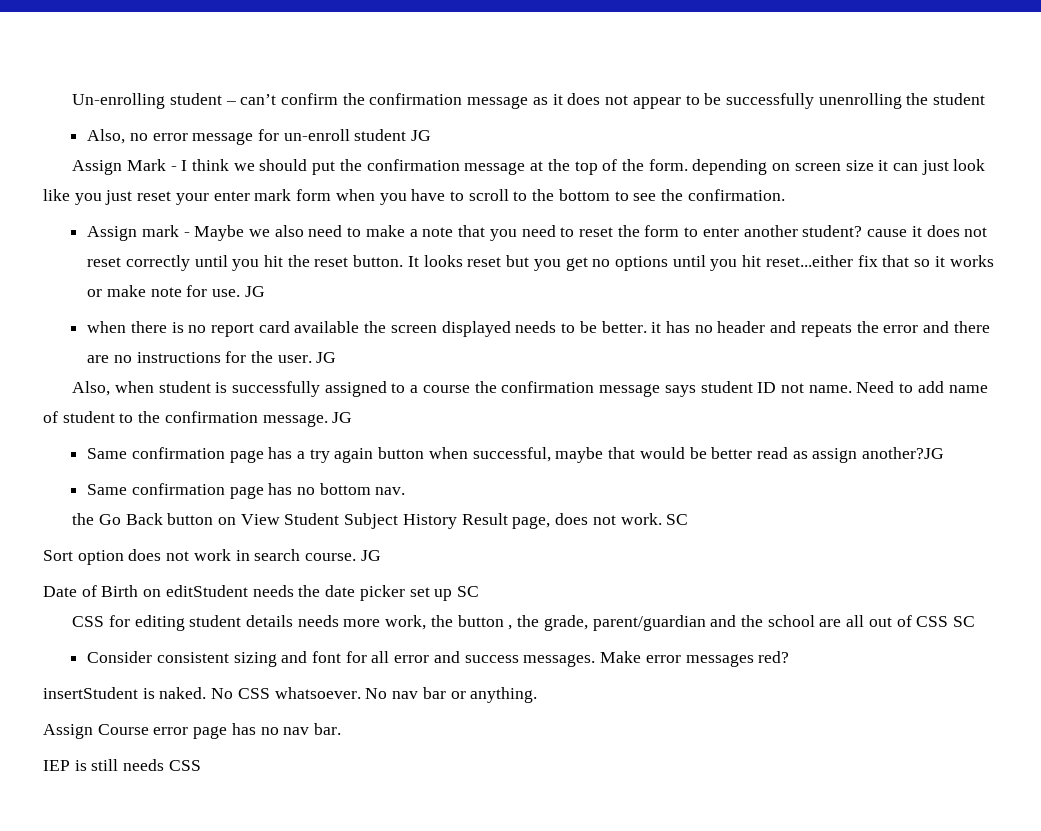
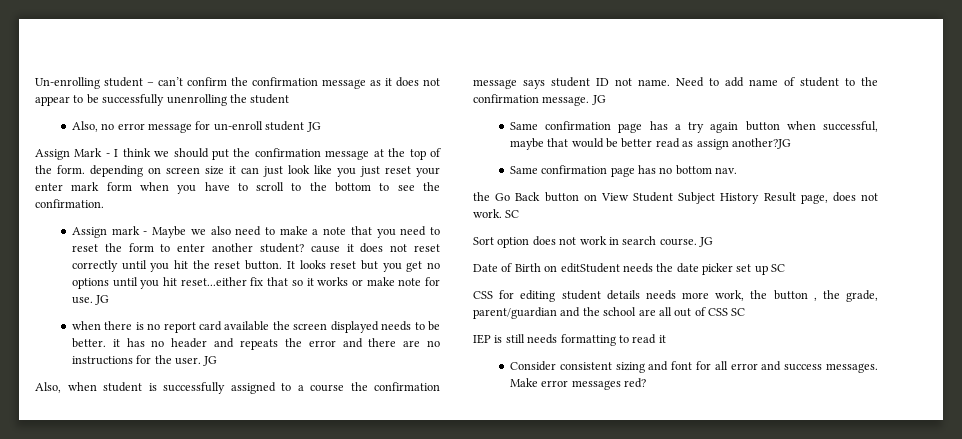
+ IEP is still needs formatting to read it
- insertStudent is naked. No CSS whatsoever. No nav bar or anything.
- Assign Course error page has no nav bar.
- IEP is still needs CSS

